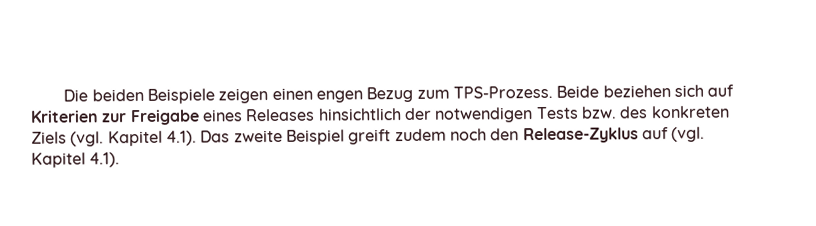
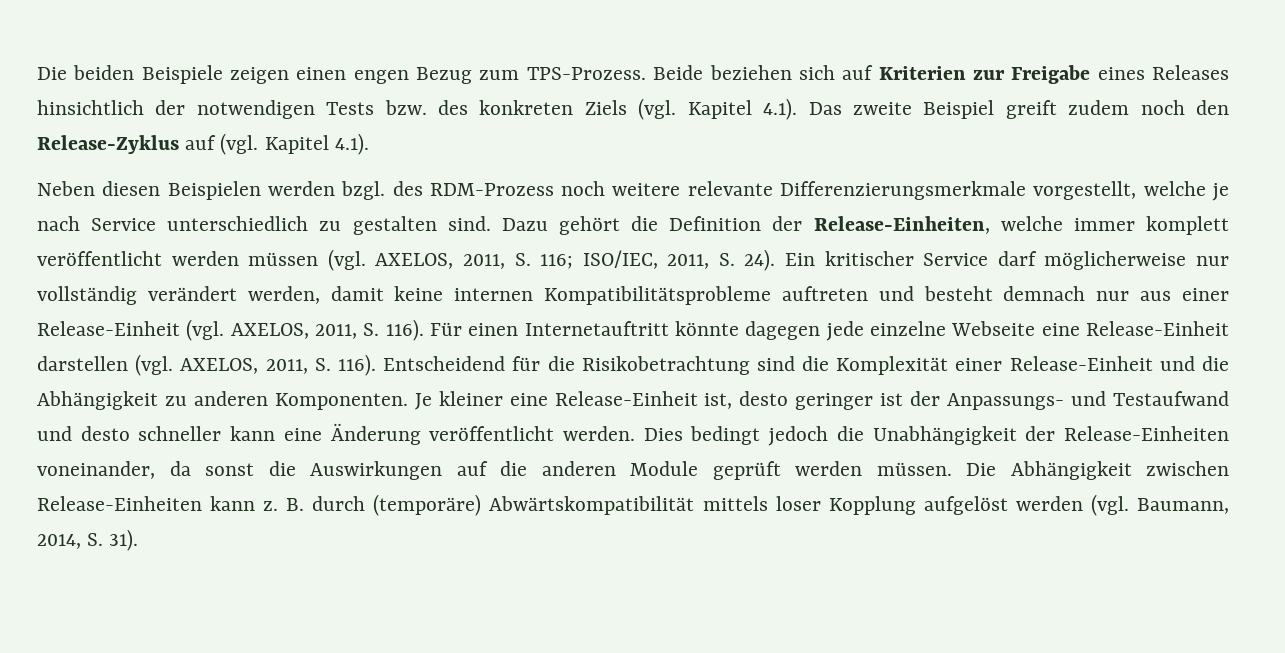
+ Neben diesen Beispielen werden bzgl. des RDM-Prozess noch weitere relevante Differenzierungsmerkmale vorgestellt, welche je nach Service unterschiedlich zu gestalten sind. Dazu gehört die Definition der Release-Einheiten, welche immer komplett veröffentlicht werden müssen (vgl. AXELOS, 2011, S. 116; ISO/IEC, 2011, S. 24). Ein kritischer Service darf möglicherweise nur vollständig verändert werden, damit keine internen Kompatibilitätsprobleme auftreten und besteht demnach nur aus einer Release-Einheit (vgl. AXELOS, 2011, S. 116). Für einen Internetauftritt könnte dagegen jede einzelne Webseite eine Release-Einheit darstellen (vgl. AXELOS, 2011, S. 116). Entscheidend für die Risikobetrachtung sind die Komplexität einer Release-Einheit und die Abhängigkeit zu anderen Komponenten. Je kleiner eine Release-Einheit ist, desto geringer ist der Anpassungs- und Testaufwand und desto schneller kann eine Änderung veröffentlicht werden. Dies bedingt jedoch die Unabhängigkeit der Release-Einheiten voneinander, da sonst die Auswirkungen auf die anderen Module geprüft werden müssen. Die Abhängigkeit zwischen Release-Einheiten kann z. B. durch (temporäre) Abwärtskompatibilität mittels loser Kopplung aufgelöst werden (vgl. Baumann, 2014, S. 31).

